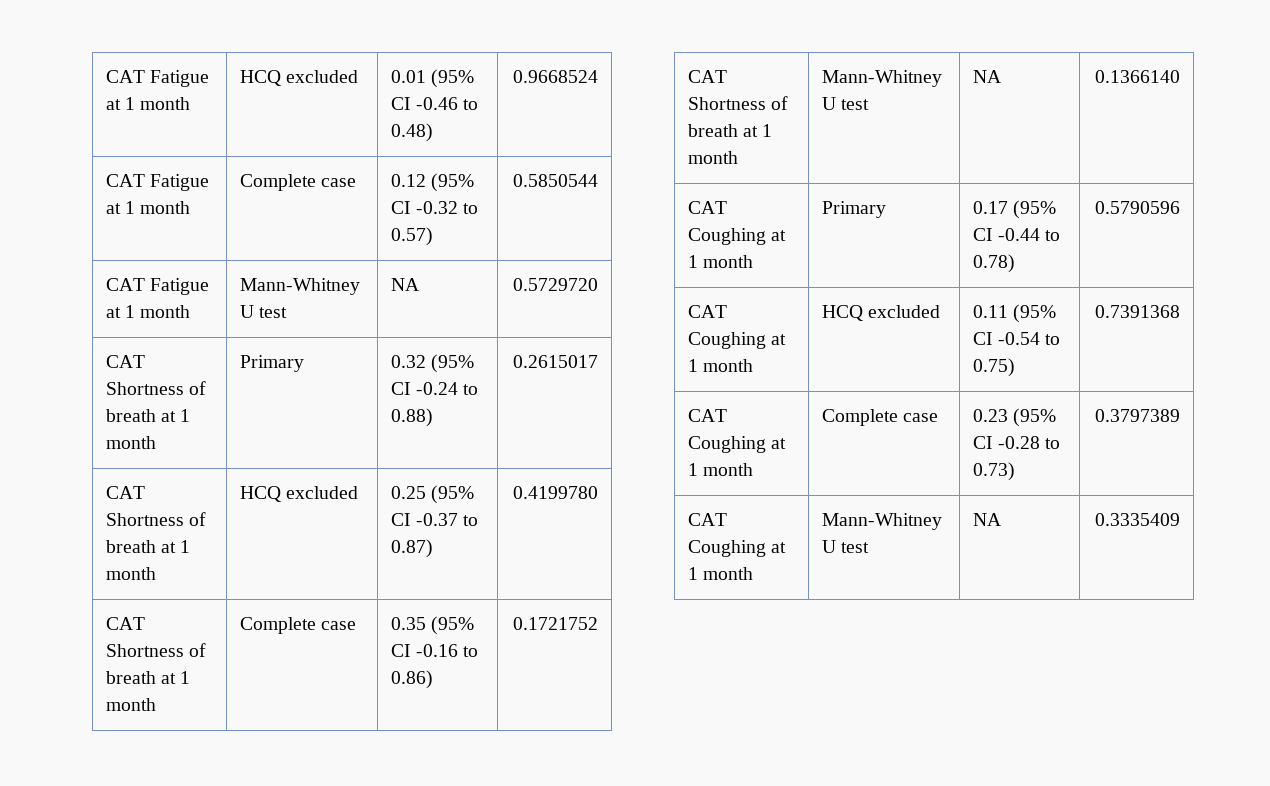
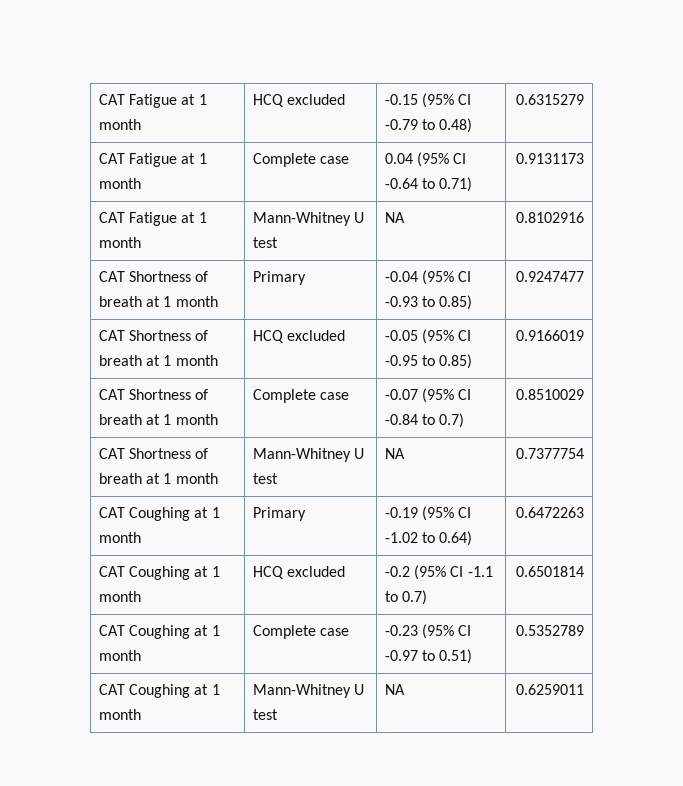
- CAT Fatigue at 1 month | HCQ excluded | 0.01 (95% CI -0.46 to 0.48) | 0.9668524
+ CAT Fatigue at 1 month | HCQ excluded | -0.15 (95% CI -0.79 to 0.48) | 0.6315279
- CAT Fatigue at 1 month | Complete case | 0.12 (95% CI -0.32 to 0.57) | 0.5850544
+ CAT Fatigue at 1 month | Complete case | 0.04 (95% CI -0.64 to 0.71) | 0.9131173
- CAT Fatigue at 1 month | Mann-Whitney U test | NA | 0.5729720
+ CAT Fatigue at 1 month | Mann-Whitney U test | NA | 0.8102916
- CAT Shortness of breath at 1 month | Primary | 0.32 (95% CI -0.24 to 0.88) | 0.2615017
+ CAT Shortness of breath at 1 month | Primary | -0.04 (95% CI -0.93 to 0.85) | 0.9247477
- CAT Shortness of breath at 1 month | HCQ excluded | 0.25 (95% CI -0.37 to 0.87) | 0.4199780
+ CAT Shortness of breath at 1 month | HCQ excluded | -0.05 (95% CI -0.95 to 0.85) | 0.9166019
- CAT Shortness of breath at 1 month | Complete case | 0.35 (95% CI -0.16 to 0.86) | 0.1721752
+ CAT Shortness of breath at 1 month | Complete case | -0.07 (95% CI -0.84 to 0.7) | 0.8510029
- CAT Shortness of breath at 1 month | Mann-Whitney U test | NA | 0.1366140
+ CAT Shortness of breath at 1 month | Mann-Whitney U test | NA | 0.7377754
- CAT Coughing at 1 month | Primary | 0.17 (95% CI -0.44 to 0.78) | 0.5790596
+ CAT Coughing at 1 month | Primary | -0.19 (95% CI -1.02 to 0.64) | 0.6472263
- CAT Coughing at 1 month | HCQ excluded | 0.11 (95% CI -0.54 to 0.75) | 0.7391368
+ CAT Coughing at 1 month | HCQ excluded | -0.2 (95% CI -1.1 to 0.7) | 0.6501814
- CAT Coughing at 1 month | Complete case | 0.23 (95% CI -0.28 to 0.73) | 0.3797389
+ CAT Coughing at 1 month | Complete case | -0.23 (95% CI -0.97 to 0.51) | 0.5352789
- CAT Coughing at 1 month | Mann-Whitney U test | NA | 0.3335409
+ CAT Coughing at 1 month | Mann-Whitney U test | NA | 0.6259011

